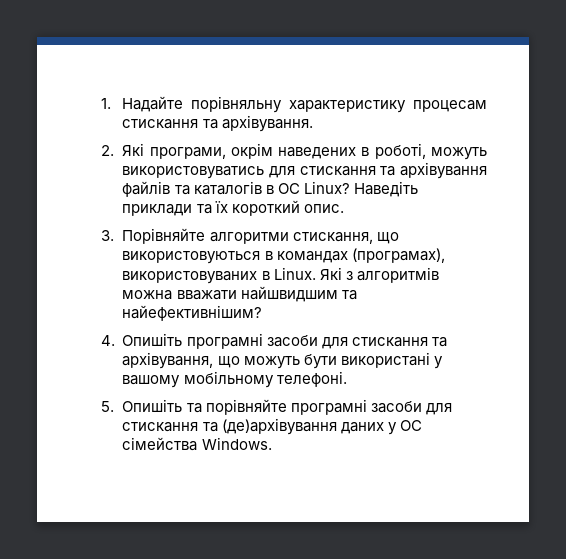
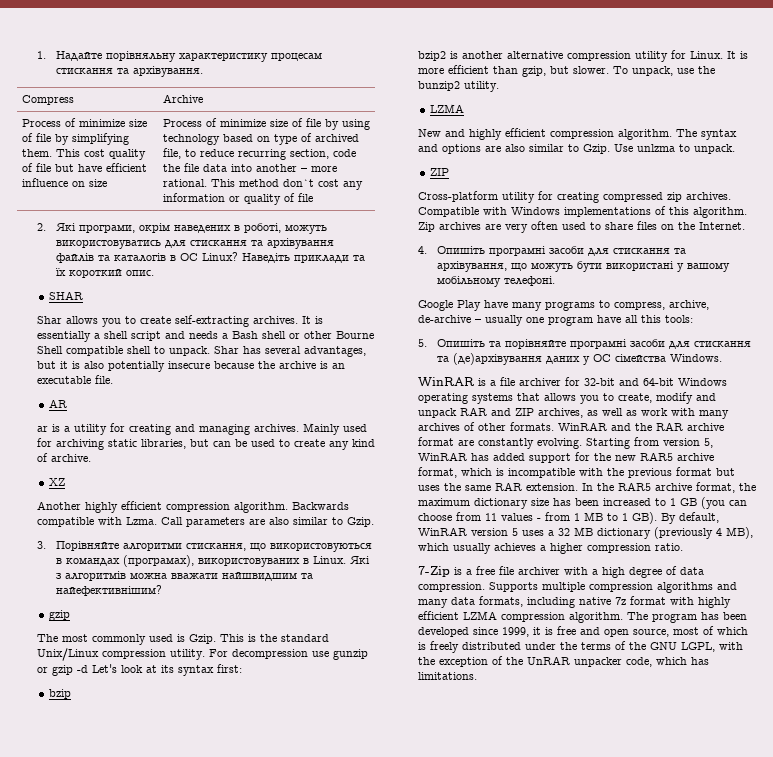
+ Compress | Archive
+ Process of minimize size of file by simplifying them. This cost quality of file but have efficient influence on size | Process of minimize size of file by using technology based on type of archived file, to reduce recurring section, code the file data into another – more rational. This method don`t cost any information or quality of file
+ SHAR
+ Shar allows you to create self-extracting archives. It is essentially a shell script and needs a Bash shell or other Bourne Shell compatible shell to unpack. Shar has several advantages, but it is also potentially insecure because the archive is an executable file.
+ AR
+ ar is a utility for creating and managing archives. Mainly used for archiving static libraries, but can be used to create any kind of archive.
+ XZ
+ Another highly efficient compression algorithm. Backwards compatible with Lzma. Call parameters are also similar to Gzip.
  Які з алгоритмів можна вважати найшвидшим та найефективнішим?
+ gzip
+ The most commonly used is Gzip. This is the standard Unix/Linux compression utility. For decompression use gunzip or gzip -d Let's look at its syntax first:
+ bzip
+ bzip2 is another alternative compression utility for Linux. It is more efficient than gzip, but slower. To unpack, use the bunzip2 utility.
+ LZMA
+ New and highly efficient compression algorithm. The syntax and options are also similar to Gzip. Use unlzma to unpack.
+ ZIP
+ Cross-platform utility for creating compressed zip archives. Compatible with Windows implementations of this algorithm. Zip archives are very often used to share files on the Internet.
+ Google Play have many programs to compress, archive, de-archive – usually one program have all this tools:
+ WinRAR is a file archiver for 32-bit and 64-bit Windows operating systems that allows you to create, modify and unpack RAR and ZIP archives, as well as work with many archives of other formats. WinRAR and the RAR archive format are constantly evolving. Starting from version 5, WinRAR has added support for the new RAR5 archive format, which is incompatible with the previous format but uses the same RAR extension. In the RAR5 archive format, the maximum dictionary size has been increased to 1 GB (you can choose from 11 values - from 1 MB to 1 GB). By default, WinRAR version 5 uses a 32 MB dictionary (previously 4 MB), which usually achieves a higher compression ratio.
+ 7-Zip is a free file archiver with a high degree of data compression. Supports multiple compression algorithms and many data formats, including native 7z format with highly efficient LZMA compression algorithm. The program has been developed since 1999, it is free and open source, most of which is freely distributed under the terms of the GNU LGPL, with the exception of the UnRAR unpacker code, which has limitations.

